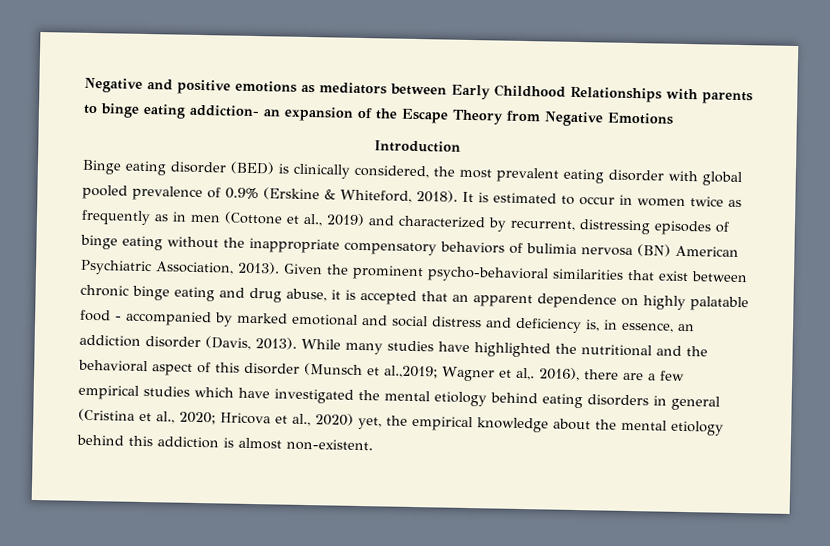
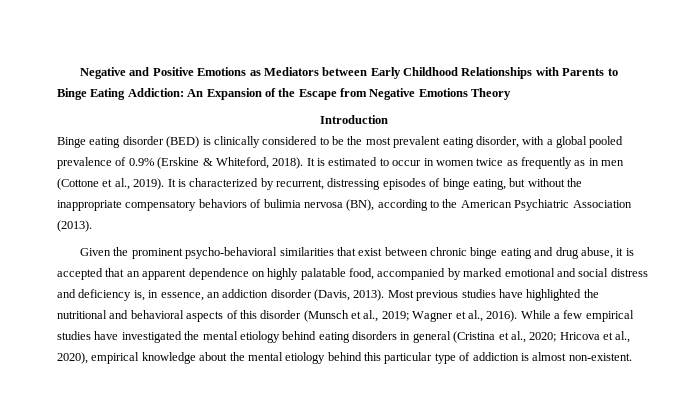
- Negative and positive emotions as mediators between Early Childhood Relationships with parents to binge eating addiction- an expansion of the Escape Theory from Negative Emotions
+ Negative and Positive Emotions as Mediators between Early Childhood Relationships with Parents to Binge Eating Addiction: An Expansion of the Escape from Negative Emotions Theory
- Binge eating disorder (BED) is clinically considered, the most prevalent eating disorder with global pooled prevalence of 0.9% (Erskine & Whiteford, 2018).
+ Binge eating disorder (BED) is clinically considered to be the most prevalent eating disorder, with a global pooled prevalence of 0.9% (Erskine & Whiteford, 2018).
- It is estimated to occur in women twice as frequently as in men (Cottone et al., 2019) and characterized by recurrent, distressing episodes of binge eating without the inappropriate compensatory behaviors of bulimia nervosa (BN) American Psychiatric Association, 2013). Given the prominent psycho-behavioral similarities that exist between chronic binge eating and drug abuse, it is accepted that an apparent dependence on highly palatable food - accompanied by marked emotional and social distress and deficiency is, in essence, an addiction disorder (Davis, 2013).
+ It is estimated to occur in women twice as frequently as in men (Cottone et al., 2019). It is characterized by recurrent, distressing episodes of binge eating, but without the inappropriate compensatory behaviors of bulimia nervosa (BN), according to the American Psychiatric Association (2013).
+ Given the prominent psycho-behavioral similarities that exist between chronic binge eating and drug abuse, it is accepted that an apparent dependence on highly palatable food, accompanied by marked emotional and social distress and deficiency is, in essence, an addiction disorder (Davis, 2013).
- While many studies have highlighted the nutritional and the behavioral aspect of this disorder (Munsch et al.,2019; Wagner et al,. 2016), there are a few empirical studies which have investigated the mental etiology behind eating disorders in general (Cristina et al., 2020; Hricova et al., 2020) yet, the empirical knowledge about the mental etiology behind this addiction is almost non-existent.
+ Most previous studies have highlighted the nutritional and behavioral aspects of this disorder (Munsch et al., 2019; Wagner et al., 2016). While a few empirical studies have investigated the mental etiology behind eating disorders in general (Cristina et al., 2020; Hricova et al., 2020), empirical knowledge about the mental etiology behind this particular type of addiction is almost non-existent.

